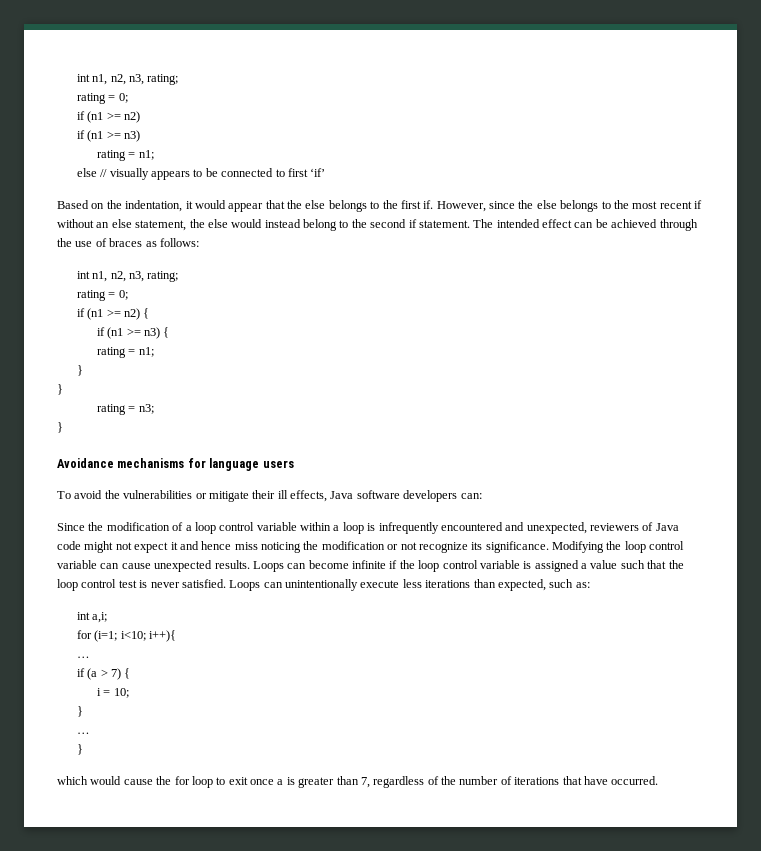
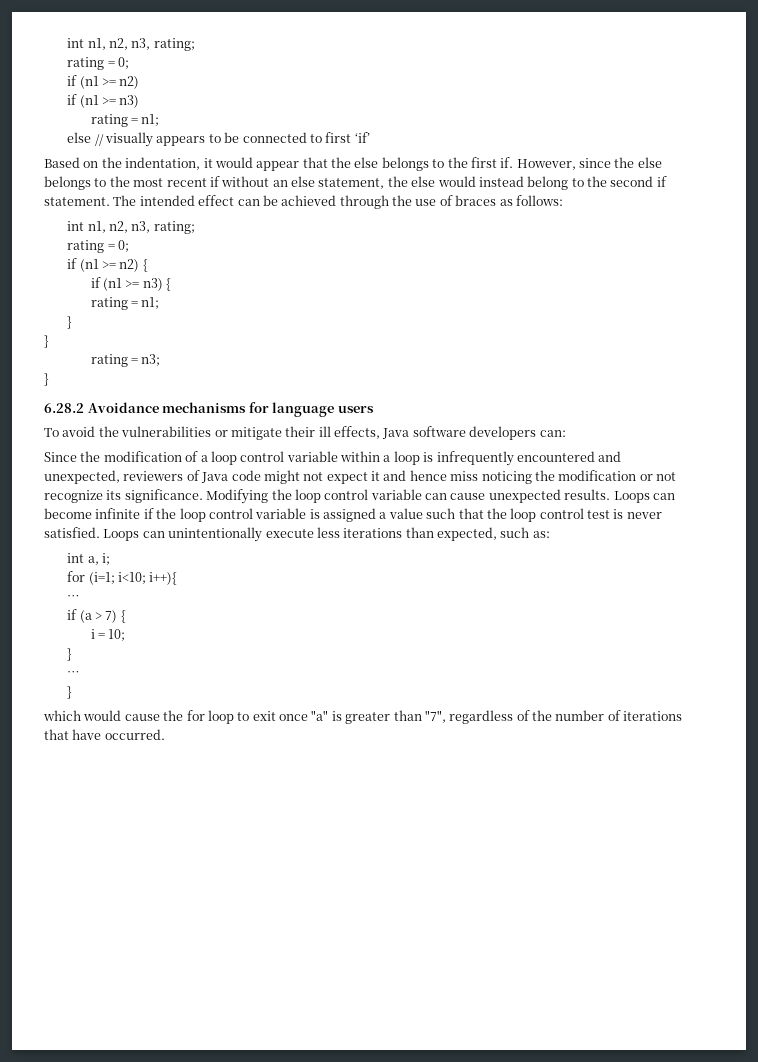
- Avoidance mechanisms for language users
+ 6.28.2 Avoidance mechanisms for language users
- int a,i;
+ int a, i;
- which would cause the for loop to exit once a is greater than 7, regardless of the number of iterations that have occurred.
+ which would cause the for loop to exit once "a" is greater than "7", regardless of the number of iterations that have occurred.

